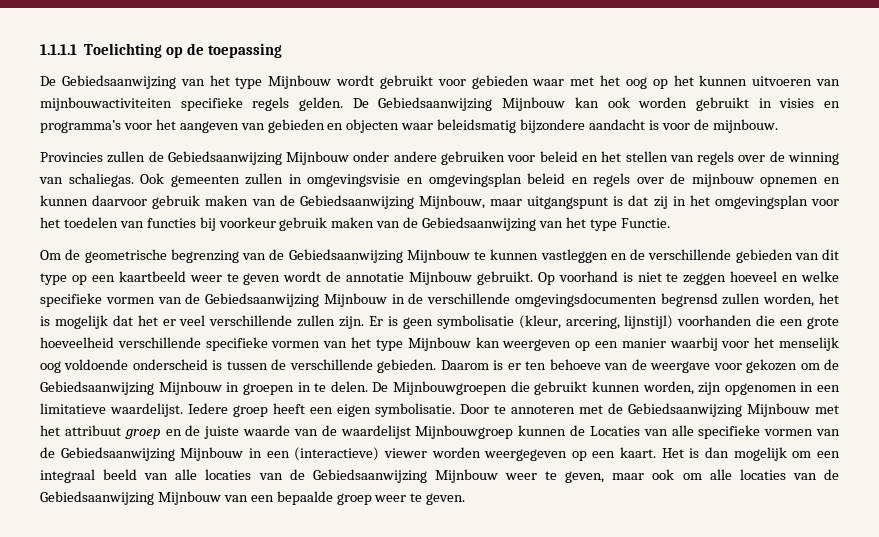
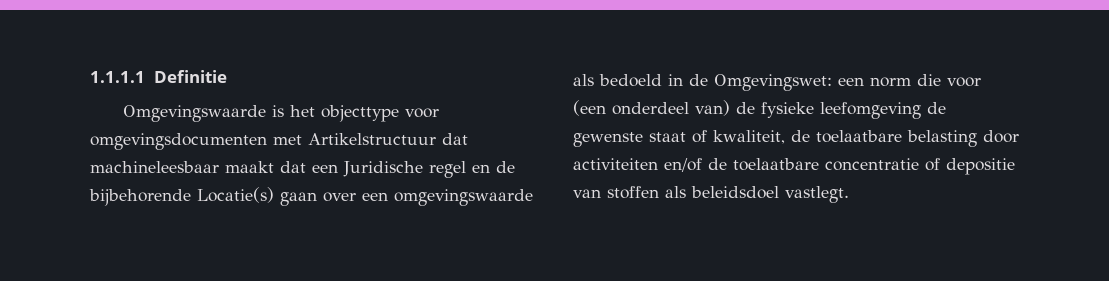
- 1.1.1.1 Toelichting op de toepassing
- De Gebiedsaanwijzing van het type Mijnbouw wordt gebruikt voor gebieden waar met het oog op het kunnen uitvoeren van mijnbouwactiviteiten specifieke regels gelden. De Gebiedsaanwijzing Mijnbouw kan ook worden gebruikt in visies en programma’s voor het aangeven van gebieden en objecten waar beleidsmatig bijzondere aandacht is voor de mijnbouw.
- Provincies zullen de Gebiedsaanwijzing Mijnbouw onder andere gebruiken voor beleid en het stellen van regels over de winning van schaliegas. Ook gemeenten zullen in omgevingsvisie en omgevingsplan beleid en regels over de mijnbouw opnemen en kunnen daarvoor gebruik maken van de Gebiedsaanwijzing Mijnbouw, maar uitgangspunt is dat zij in het omgevingsplan voor het toedelen van functies bij voorkeur gebruik maken van de Gebiedsaanwijzing van het type Functie.
- Om de geometrische begrenzing van de Gebiedsaanwijzing Mijnbouw te kunnen vastleggen en de verschillende gebieden van dit type op een kaartbeeld weer te geven wordt de annotatie Mijnbouw gebruikt. Op voorhand is niet te zeggen hoeveel en welke specifieke vormen van de Gebiedsaanwijzing Mijnbouw in de verschillende omgevingsdocumenten begrensd zullen worden, het is mogelijk dat het er veel verschillende zullen zijn. Er is geen symbolisatie (kleur, arcering, lijnstijl) voorhanden die een grote hoeveelheid verschillende specifieke vormen van het type Mijnbouw kan weergeven op een manier waarbij voor het menselijk oog voldoende onderscheid is tussen de verschillende gebieden. Daarom is er ten behoeve van de weergave voor gekozen om de Gebiedsaanwijzing Mijnbouw in groepen in te delen. De Mijnbouwgroepen die gebruikt kunnen worden, zijn opgenomen in een limitatieve waardelijst. Iedere groep heeft een eigen symbolisatie. Door te annoteren met de Gebiedsaanwijzing Mijnbouw met het attribuut groep en de juiste waarde van de waardelijst Mijnbouwgroep kunnen de Locaties van alle specifieke vormen van de Gebiedsaanwijzing Mijnbouw in een (interactieve) viewer worden weergegeven op een kaart. Het is dan mogelijk om een integraal beeld van alle locaties van de Gebiedsaanwijzing Mijnbouw weer te geven, maar ook om alle locaties van de Gebiedsaanwijzing Mijnbouw van een bepaalde groep weer te geven.
+ 1.1.1.1 Definitie
+ Omgevingswaarde is het objecttype voor omgevingsdocumenten met Artikelstructuur dat machineleesbaar maakt dat een Juridische regel en de bijbehorende Locatie(s) gaan over een omgevingswaarde als bedoeld in de Omgevingswet: een norm die voor (een onderdeel van) de fysieke leefomgeving de gewenste staat of kwaliteit, de toelaatbare belasting door activiteiten en/of de toelaatbare concentratie of depositie van stoffen als beleidsdoel vastlegt.

